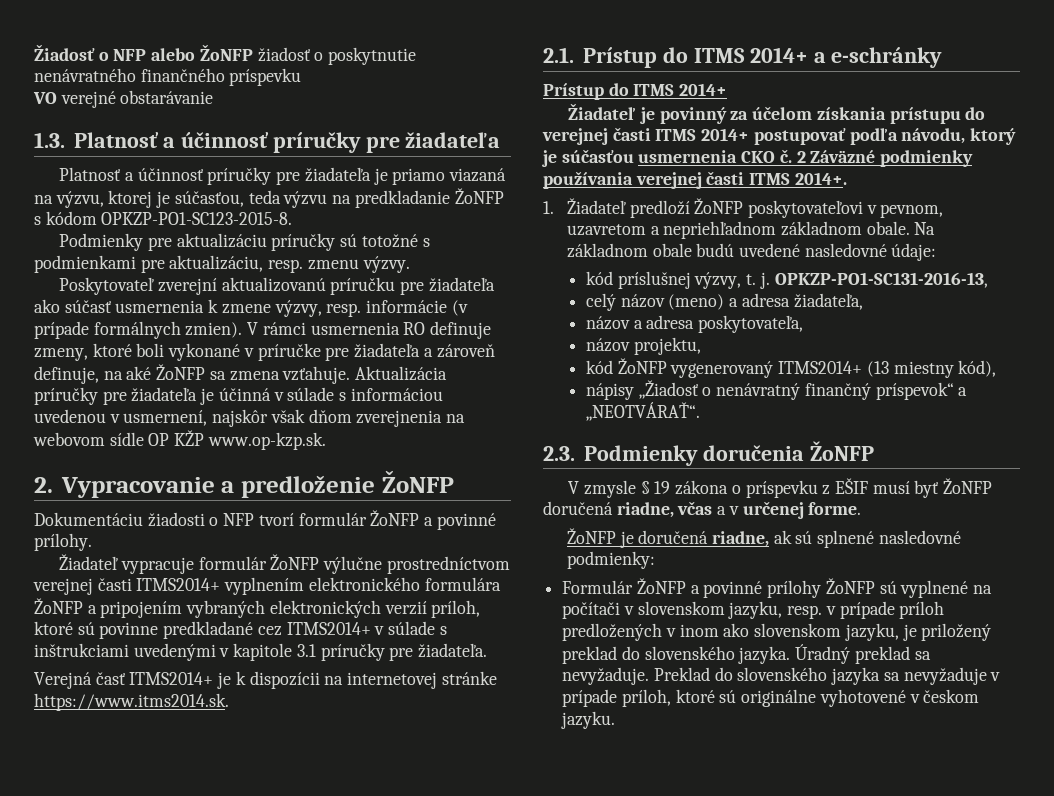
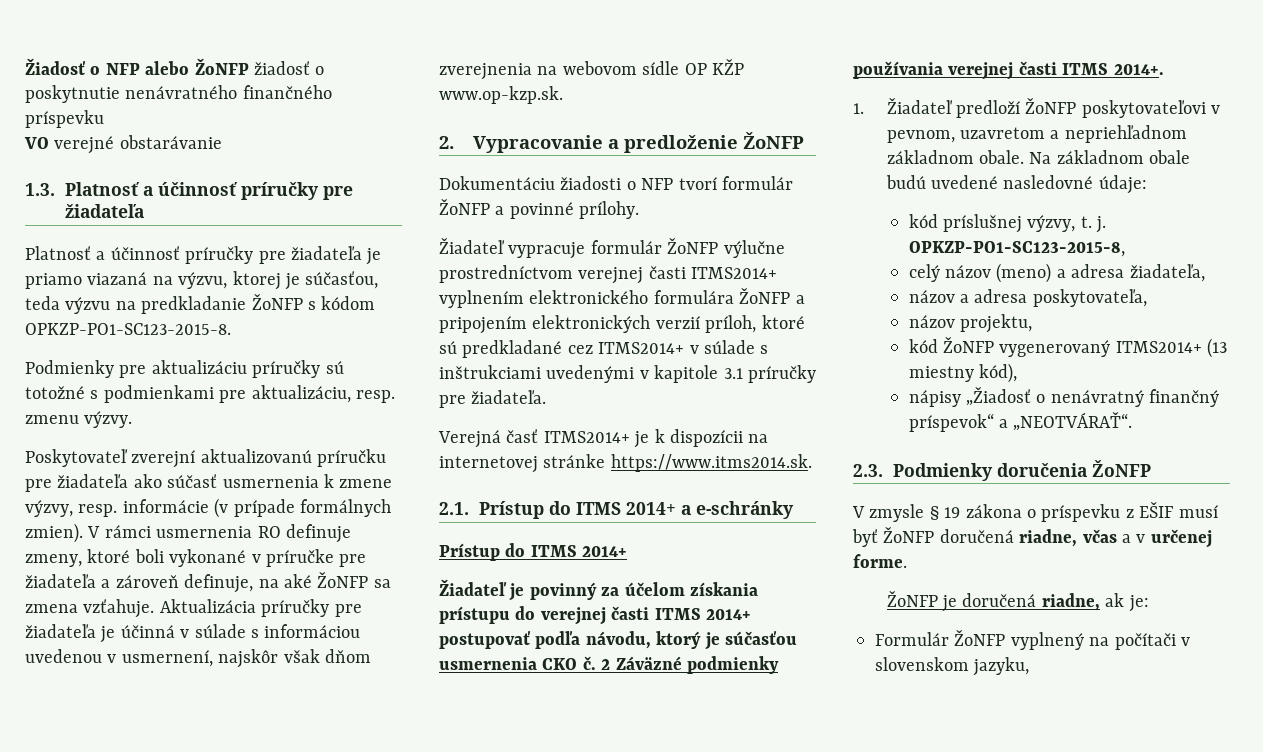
- Žiadateľ vypracuje formulár ŽoNFP výlučne prostredníctvom verejnej časti ITMS2014+ vyplnením elektronického formulára ŽoNFP a pripojením vybraných elektronických verzií príloh, ktoré sú povinne predkladané cez ITMS2014+ v súlade s inštrukciami uvedenými v kapitole 3.1 príručky pre žiadateľa.
+ Žiadateľ vypracuje formulár ŽoNFP výlučne prostredníctvom verejnej časti ITMS2014+ vyplnením elektronického formulára ŽoNFP a pripojením elektronických verzií príloh, ktoré sú predkladané cez ITMS2014+ v súlade s inštrukciami uvedenými v kapitole 3.1 príručky pre žiadateľa.
- OPKZP-PO1-SC131-2016-13,
+ OPKZP-PO1-SC123-2015-8,
- ŽoNFP je doručená riadne, ak sú splnené nasledovné podmienky:
- Formulár ŽoNFP a povinné prílohy ŽoNFP sú vyplnené na počítači v slovenskom jazyku, resp. v prípade príloh predložených v inom ako slovenskom jazyku, je priložený preklad do slovenského jazyka. Úradný preklad sa nevyžaduje. Preklad do slovenského jazyka sa nevyžaduje v prípade príloh, ktoré sú originálne vyhotovené v českom jazyku.
+ ŽoNFP je doručená riadne, ak je:
+ Formulár ŽoNFP vyplnený na počítači v slovenskom jazyku,

